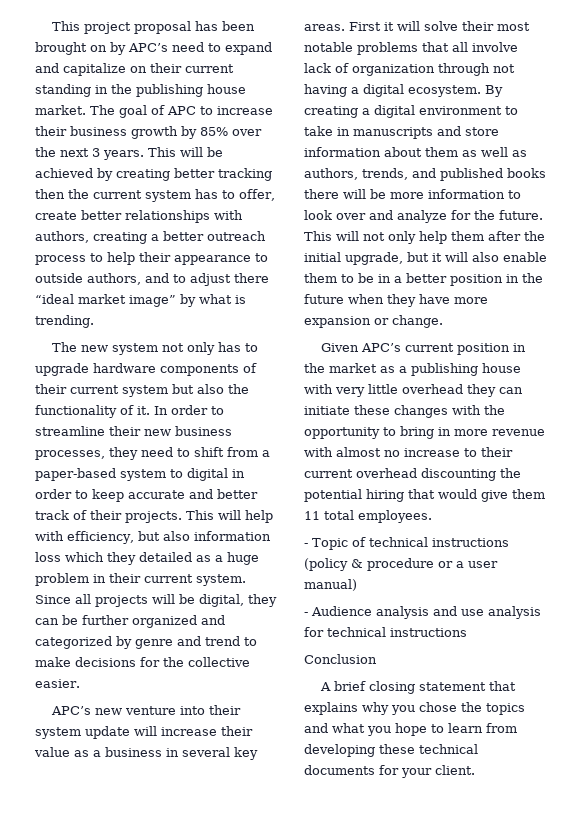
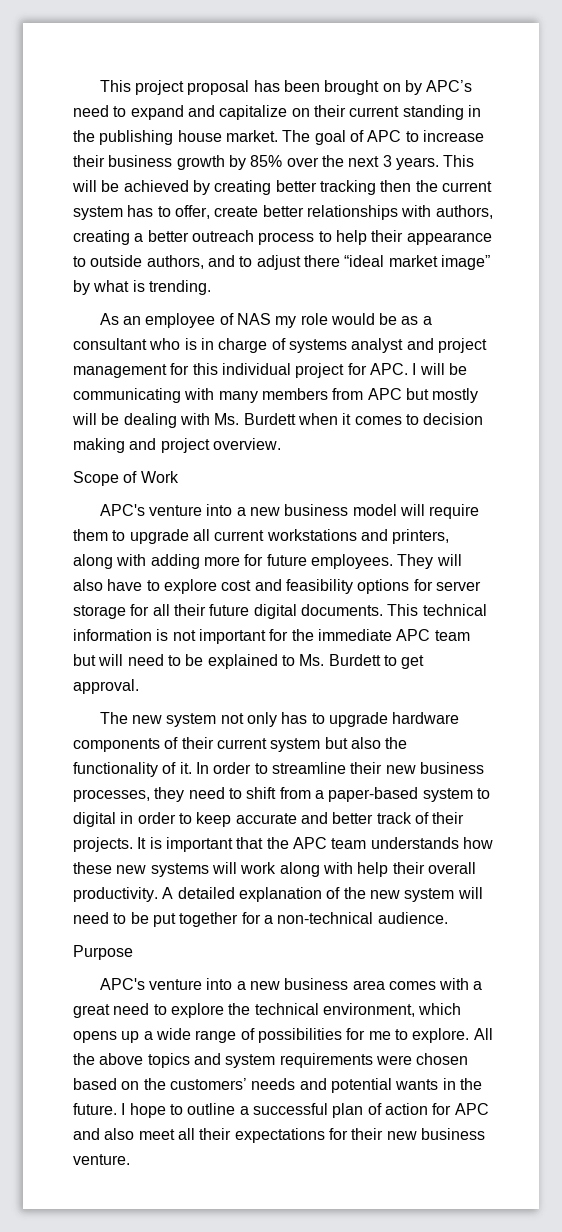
+ As an employee of NAS my role would be as a consultant who is in charge of systems analyst and project management for this individual project for APC. I will be communicating with many members from APC but mostly will be dealing with Ms. Burdett when it comes to decision making and project overview.
+ Scope of Work
+ APC's venture into a new business model will require them to upgrade all current workstations and printers, along with adding more for future employees. They will also have to explore cost and feasibility options for server storage for all their future digital documents. This technical information is not important for the immediate APC team but will need to be explained to Ms. Burdett to get approval.
- This will help with efficiency, but also information loss which they detailed as a huge problem in their current system. Since all projects will be digital, they can be further organized and categorized by genre and trend to make decisions for the collective easier.
- APC’s new venture into their system update will increase their value as a business in several key areas. First it will solve their most notable problems that all involve lack of organization through not having a digital ecosystem. By creating a digital environment to take in manuscripts and store information about them as well as authors, trends, and published books there will be more information to look over and analyze for the future. This will not only help them after the initial upgrade, but it will also enable them to be in a better position in the future when they have more expansion or change.
- Given APC’s current position in the market as a publishing house with very little overhead they can initiate these changes with the opportunity to bring in more revenue with almost no increase to their current overhead discounting the potential hiring that would give them 11 total employees.
- - Topic of technical instructions (policy & procedure or a user manual)
- - Audience analysis and use analysis for technical instructions
- Conclusion
- A brief closing statement that explains why you chose the topics and what you hope to learn from developing these technical documents for your client.
+ It is important that the APC team understands how these new systems will work along with help their overall productivity. A detailed explanation of the new system will need to be put together for a non-technical audience.
+ Purpose
+ APC's venture into a new business area comes with a great need to explore the technical environment, which opens up a wide range of possibilities for me to explore. All the above topics and system requirements were chosen based on the customers’ needs and potential wants in the future. I hope to outline a successful plan of action for APC and also meet all their expectations for their new business venture.

